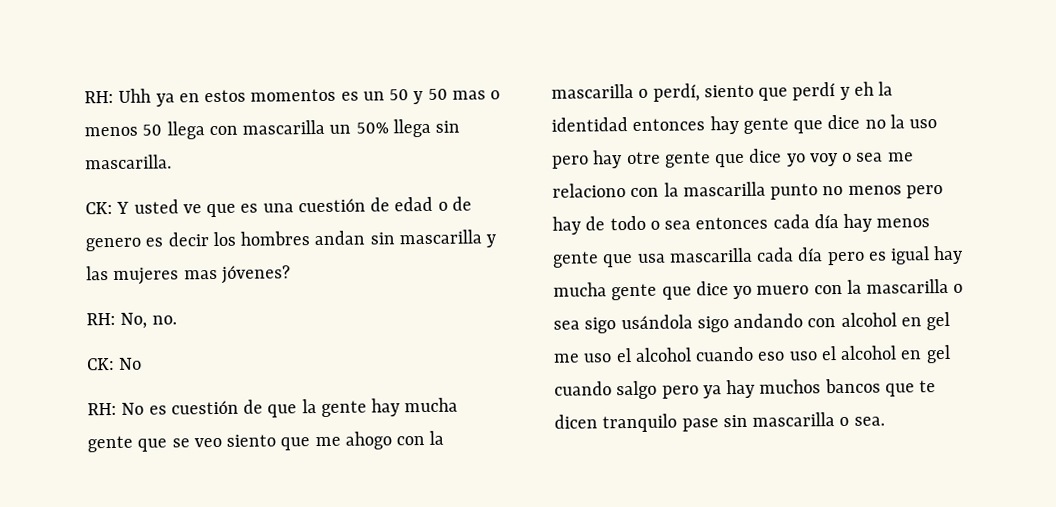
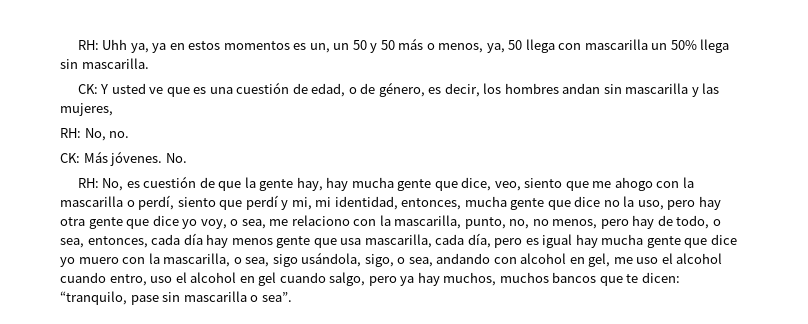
- RH: Uhh ya en estos momentos es un 50 y 50 mas o menos 50 llega con mascarilla un 50% llega sin mascarilla.
+ RH: Uhh ya, ya en estos momentos es un, un 50 y 50 más o menos, ya, 50 llega con mascarilla un 50% llega sin mascarilla.
- CK: Y usted ve que es una cuestión de edad o de genero es decir los hombres andan sin mascarilla y las mujeres mas jóvenes?
+ CK: Y usted ve que es una cuestión de edad, o de género, es decir, los hombres andan sin mascarilla y las mujeres,
- CK: No
- RH: No es cuestión de que la gente hay mucha gente que se veo siento que me ahogo con la mascarilla o perdí, siento que perdí y eh la identidad entonces hay gente que dice no la uso pero hay otre gente que dice yo voy o sea me relaciono con la mascarilla punto no menos pero hay de todo o sea entonces cada día hay menos gente que usa mascarilla cada día pero es igual hay mucha gente que dice yo muero con la mascarilla o sea sigo usándola sigo andando con alcohol en gel me uso el alcohol cuando eso uso el alcohol en gel cuando salgo pero ya hay muchos bancos que te dicen tranquilo pase sin mascarilla o sea.
+ CK: Más jóvenes. No.
+ RH: No, es cuestión de que la gente hay, hay mucha gente que dice, veo, siento que me ahogo con la mascarilla o perdí, siento que perdí y mi, mi identidad, entonces, mucha gente que dice no la uso, pero hay otra gente que dice yo voy, o sea, me relaciono con la mascarilla, punto, no, no menos, pero hay de todo, o sea, entonces, cada día hay menos gente que usa mascarilla, cada día, pero es igual hay mucha gente que dice yo muero con la mascarilla, o sea, sigo usándola, sigo, o sea, andando con alcohol en gel, me uso el alcohol cuando entro, uso el alcohol en gel cuando salgo, pero ya hay muchos, muchos bancos que te dicen: “tranquilo, pase sin mascarilla o sea”.

